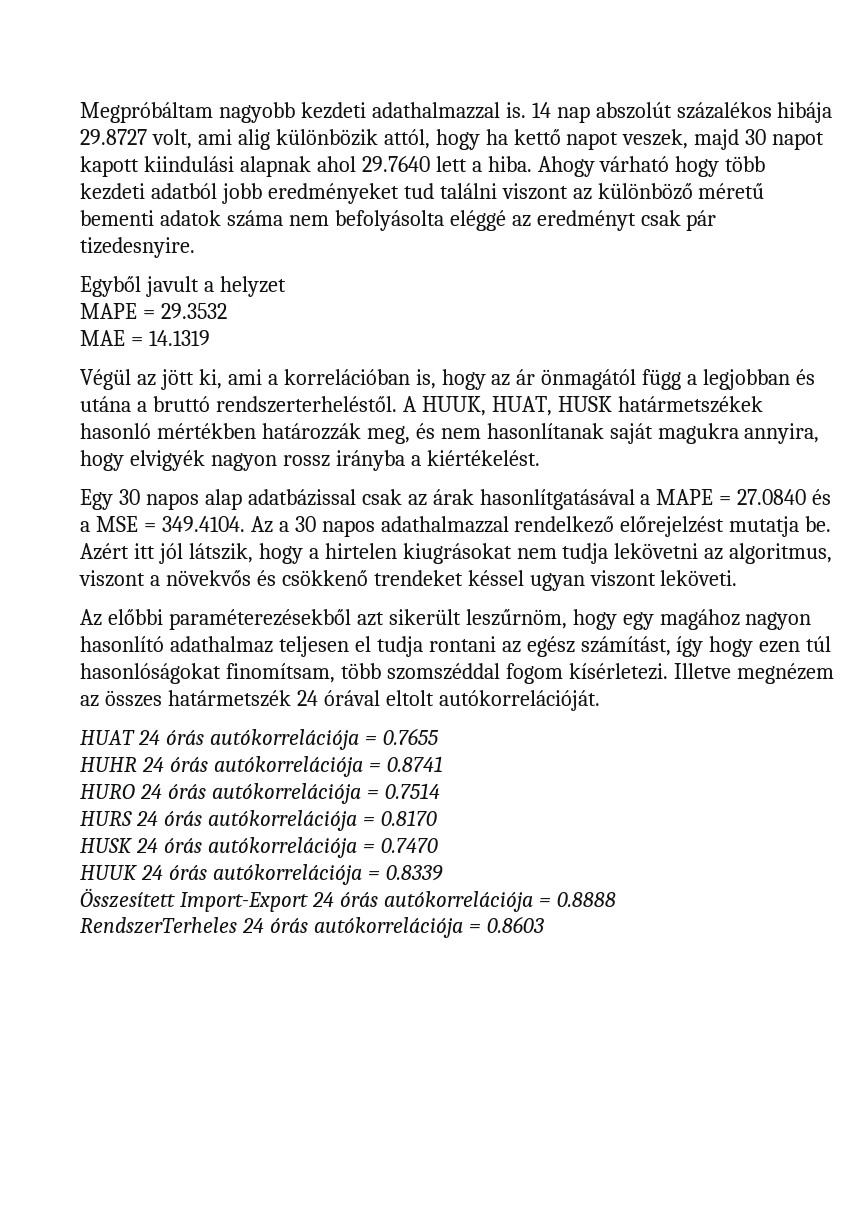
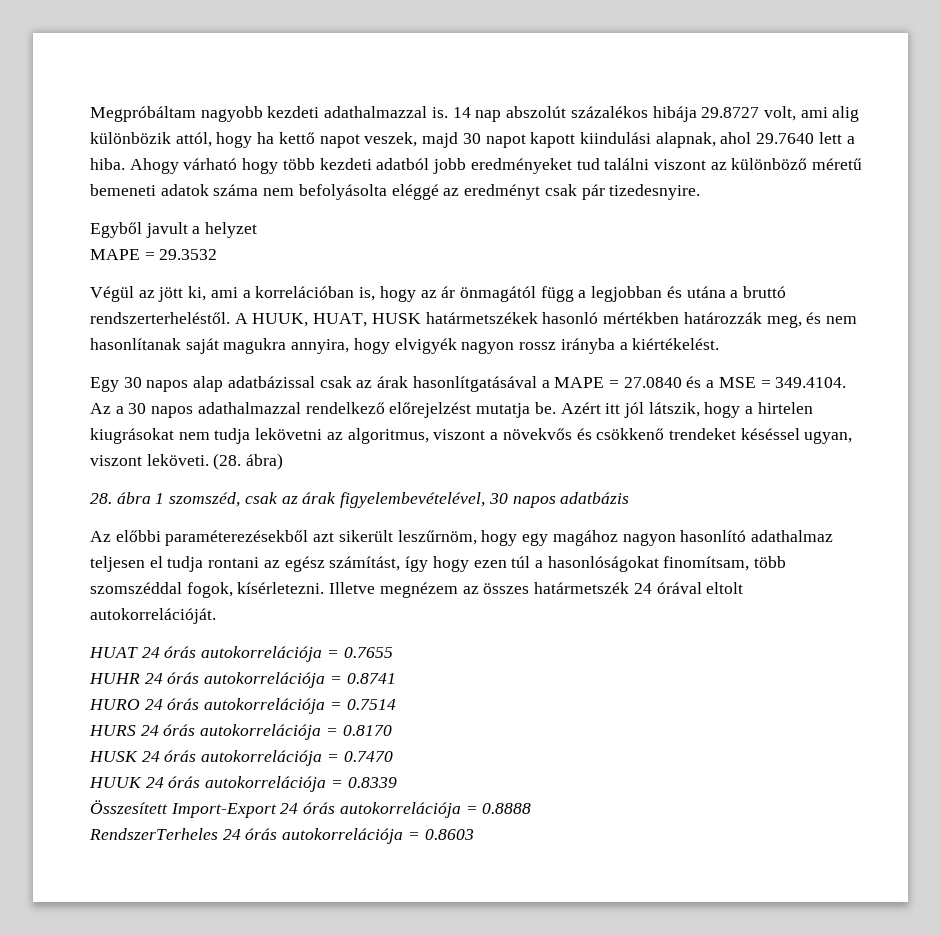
- 14 nap abszolút százalékos hibája 29.8727 volt, ami alig különbözik attól, hogy ha kettő napot veszek, majd 30 napot kapott kiindulási alapnak ahol 29.7640 lett a hiba.
+ 14 nap abszolút százalékos hibája 29.8727 volt, ami alig különbözik attól, hogy ha kettő napot veszek, majd 30 napot kapott kiindulási alapnak, ahol 29.7640 lett a hiba.
- Ahogy várható hogy több kezdeti adatból jobb eredményeket tud találni viszont az különböző méretű bementi adatok száma nem befolyásolta eléggé az eredményt csak pár tizedesnyire.
+ Ahogy várható hogy több kezdeti adatból jobb eredményeket tud találni viszont az különböző méretű bemeneti adatok száma nem befolyásolta eléggé az eredményt csak pár tizedesnyire.
- MAE = 14.1319
- Azért itt jól látszik, hogy a hirtelen kiugrásokat nem tudja lekövetni az algoritmus, viszont a növekvős és csökkenő trendeket késsel ugyan viszont leköveti.
+ Azért itt jól látszik, hogy a hirtelen kiugrásokat nem tudja lekövetni az algoritmus, viszont a növekvős és csökkenő trendeket késéssel ugyan, viszont leköveti. (28. ábra)
+ 28. ábra 1 szomszéd, csak az árak figyelembevételével, 30 napos adatbázis
- Az előbbi paraméterezésekből azt sikerült leszűrnöm, hogy egy magához nagyon hasonlító adathalmaz teljesen el tudja rontani az egész számítást, így hogy ezen túl hasonlóságokat finomítsam, több szomszéddal fogom kísérletezi.
+ Az előbbi paraméterezésekből azt sikerült leszűrnöm, hogy egy magához nagyon hasonlító adathalmaz teljesen el tudja rontani az egész számítást, így hogy ezen túl a hasonlóságokat finomítsam, több szomszéddal fogok, kísérletezni.
- Illetve megnézem az összes határmetszék 24 órával eltolt autókorrelációját.
+ Illetve megnézem az összes határmetszék 24 órával eltolt autokorrelációját.
- HUAT 24 órás autókorrelációja = 0.7655
+ HUAT 24 órás autokorrelációja = 0.7655
- HUHR 24 órás autókorrelációja = 0.8741
+ HUHR 24 órás autokorrelációja = 0.8741
- HURO 24 órás autókorrelációja = 0.7514
+ HURO 24 órás autokorrelációja = 0.7514
- HURS 24 órás autókorrelációja = 0.8170
+ HURS 24 órás autokorrelációja = 0.8170
- HUSK 24 órás autókorrelációja = 0.7470
+ HUSK 24 órás autokorrelációja = 0.7470
- HUUK 24 órás autókorrelációja = 0.8339
+ HUUK 24 órás autokorrelációja = 0.8339
- Összesített Import-Export 24 órás autókorrelációja = 0.8888
+ Összesített Import-Export 24 órás autokorrelációja = 0.8888
- RendszerTerheles 24 órás autókorrelációja = 0.8603
+ RendszerTerheles 24 órás autokorrelációja = 0.8603

